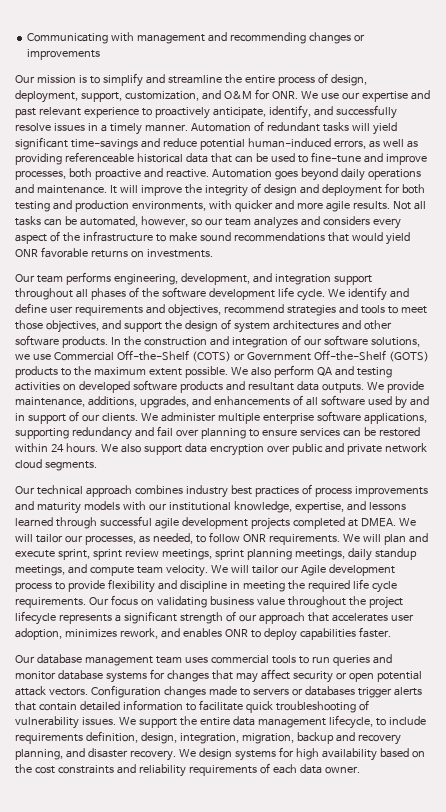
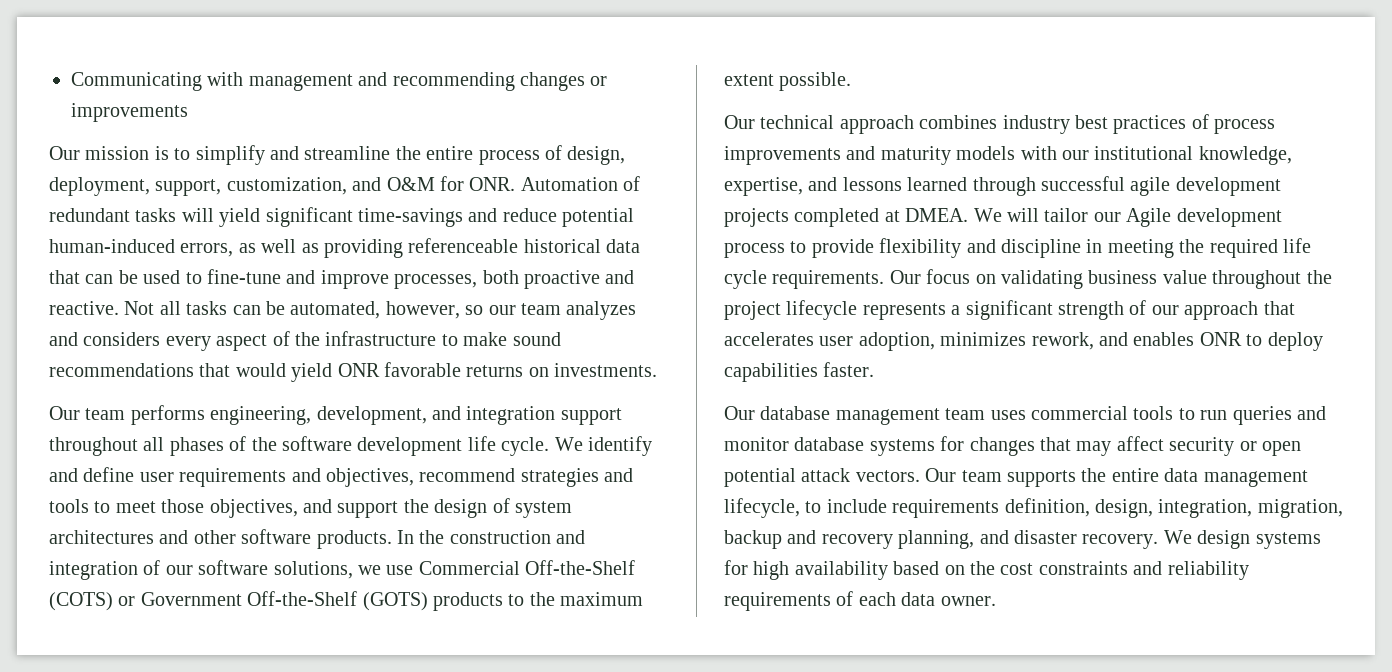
- Our mission is to simplify and streamline the entire process of design, deployment, support, customization, and O&M for ONR. We use our expertise and past relevant experience to proactively anticipate, identify, and successfully resolve issues in a timely manner. Automation of redundant tasks will yield significant time-savings and reduce potential human-induced errors, as well as providing referenceable historical data that can be used to fine-tune and improve processes, both proactive and reactive.
+ Our mission is to simplify and streamline the entire process of design, deployment, support, customization, and O&M for ONR. Automation of redundant tasks will yield significant time-savings and reduce potential human-induced errors, as well as providing referenceable historical data that can be used to fine-tune and improve processes, both proactive and reactive.
- Automation goes beyond daily operations and maintenance. It will improve the integrity of design and deployment for both testing and production environments, with quicker and more agile results.
- We also perform QA and testing activities on developed software products and resultant data outputs. We provide maintenance, additions, upgrades, and enhancements of all software used by and in support of our clients. We administer multiple enterprise software applications, supporting redundancy and fail over planning to ensure services can be restored within 24 hours. We also support data encryption over public and private network cloud segments.
- We will tailor our processes, as needed, to follow ONR requirements. We will plan and execute sprint, sprint review meetings, sprint planning meetings, daily standup meetings, and compute team velocity. We will tailor our Agile development process to provide flexibility and discipline in meeting the required life cycle requirements.
+ We will tailor our Agile development process to provide flexibility and discipline in meeting the required life cycle requirements.
- Configuration changes made to servers or databases trigger alerts that contain detailed information to facilitate quick troubleshooting of vulnerability issues. We support the entire data management lifecycle, to include requirements definition, design, integration, migration, backup and recovery planning, and disaster recovery.
+ Our team supports the entire data management lifecycle, to include requirements definition, design, integration, migration, backup and recovery planning, and disaster recovery.

